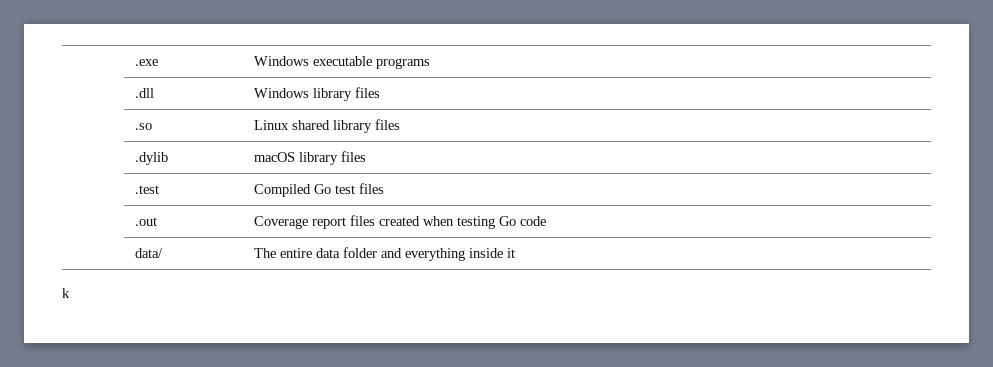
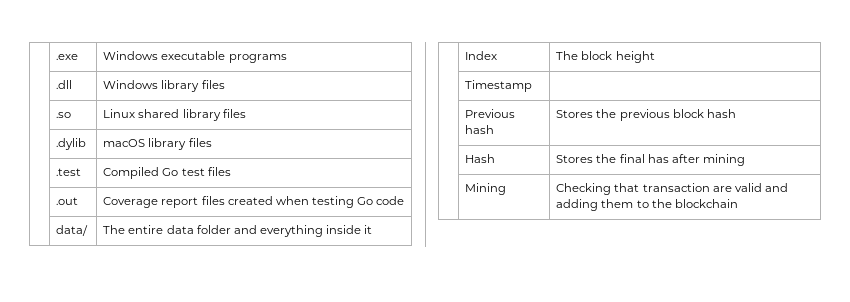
- k
+ | Index | The block height
+ | Timestamp |
+ | Previous hash | Stores the previous block hash
+ | Hash | Stores the final has after mining
+ | Mining | Checking that transaction are valid and adding them to the blockchain

